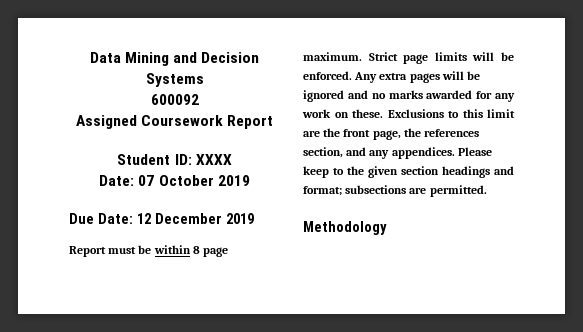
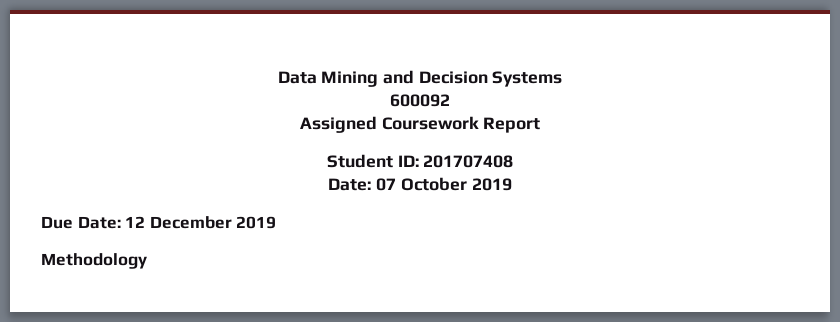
- Student ID: XXXX
+ Student ID: 201707408
- Report must be within 8 page maximum. Strict page limits will be enforced. Any extra pages will be ignored and no marks awarded for any work on these. Exclusions to this limit are the front page, the references section, and any appendices. Please keep to the given section headings and format; subsections are permitted.

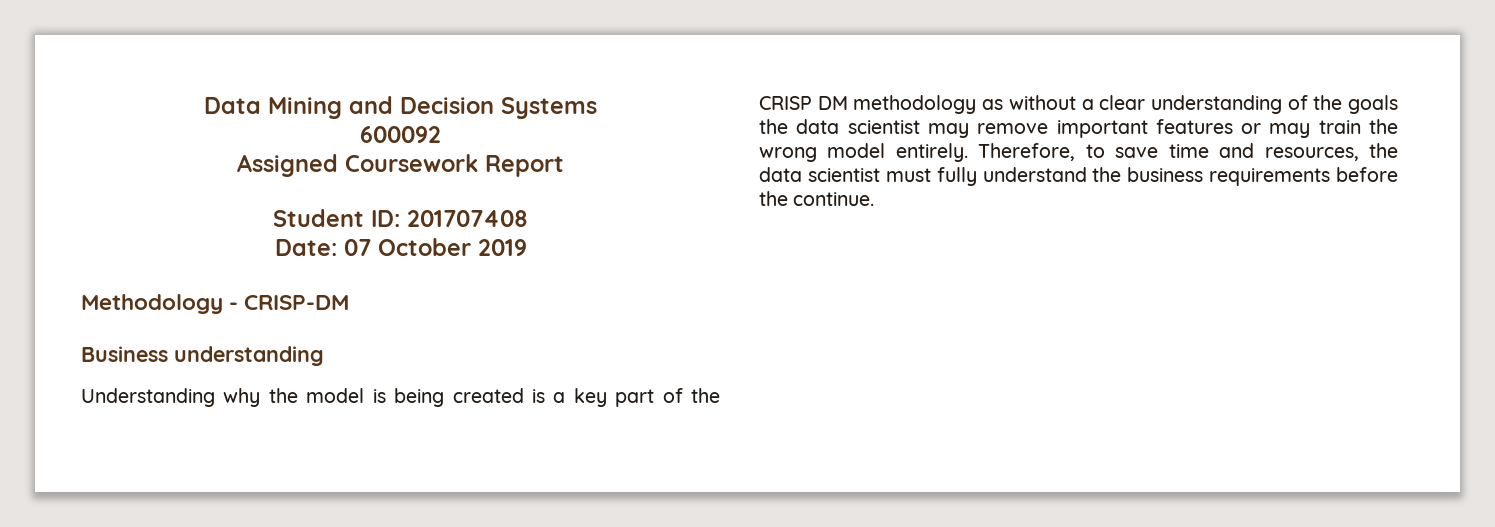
- Due Date: 12 December 2019
- Methodology
+ Methodology - CRISP-DM
+ Business understanding
+ Understanding why the model is being created is a key part of the CRISP DM methodology as without a clear understanding of the goals the data scientist may remove important features or may train the wrong model entirely. Therefore, to save time and resources, the data scientist must fully understand the business requirements before the continue.

